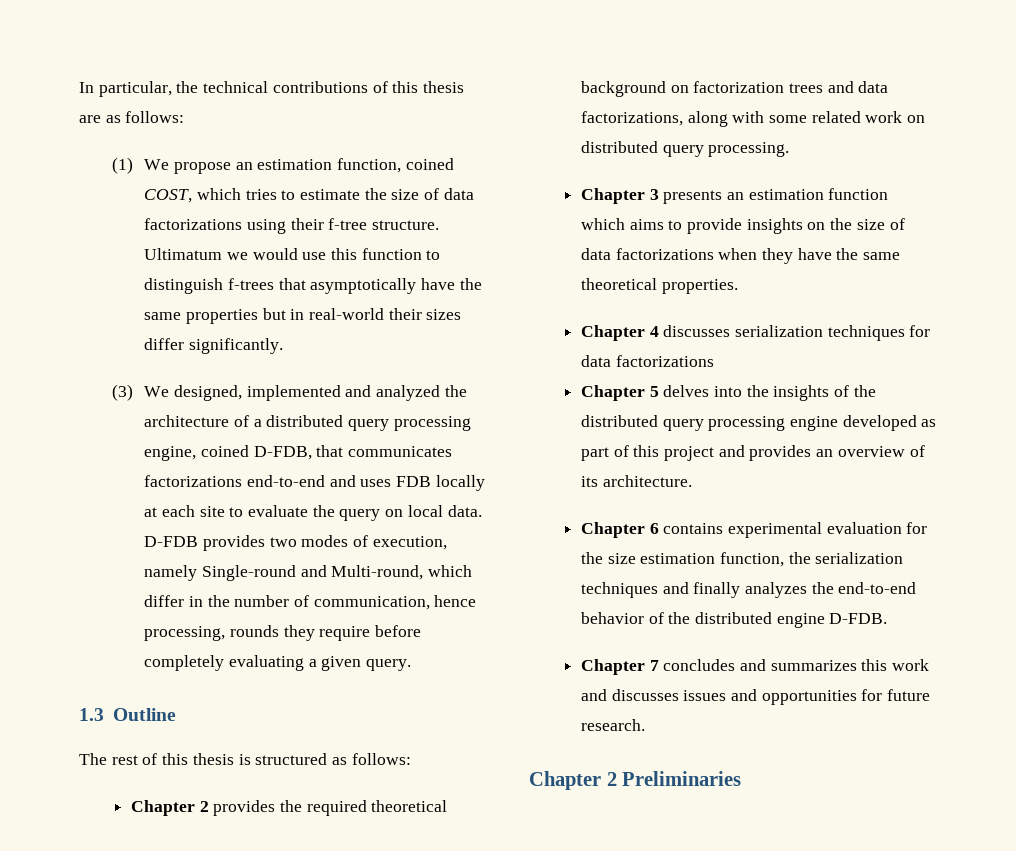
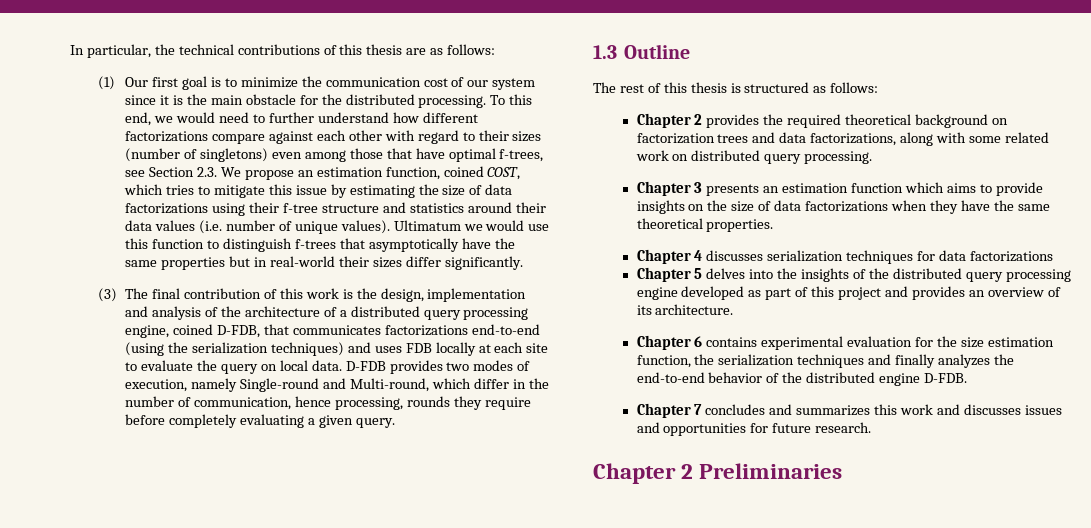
- (1) We propose an estimation function, coined COST, which tries to estimate the size of data factorizations using their f-tree structure.
+ (1) Our first goal is to minimize the communication cost of our system since it is the main obstacle for the distributed processing. To this end, we would need to further understand how different factorizations compare against each other with regard to their sizes (number of singletons) even among those that have optimal f-trees, see Section 2.3. We propose an estimation function, coined COST, which tries to mitigate this issue by estimating the size of data factorizations using their f-tree structure and statistics around their data values (i.e. number of unique values).
- (3) We designed, implemented and analyzed the architecture of a distributed query processing engine, coined D-FDB, that communicates factorizations end-to-end and uses FDB locally at each site to evaluate the query on local data.
+ (3) The final contribution of this work is the design, implementation and analysis of the architecture of a distributed query processing engine, coined D-FDB, that communicates factorizations end-to-end (using the serialization techniques) and uses FDB locally at each site to evaluate the query on local data.

